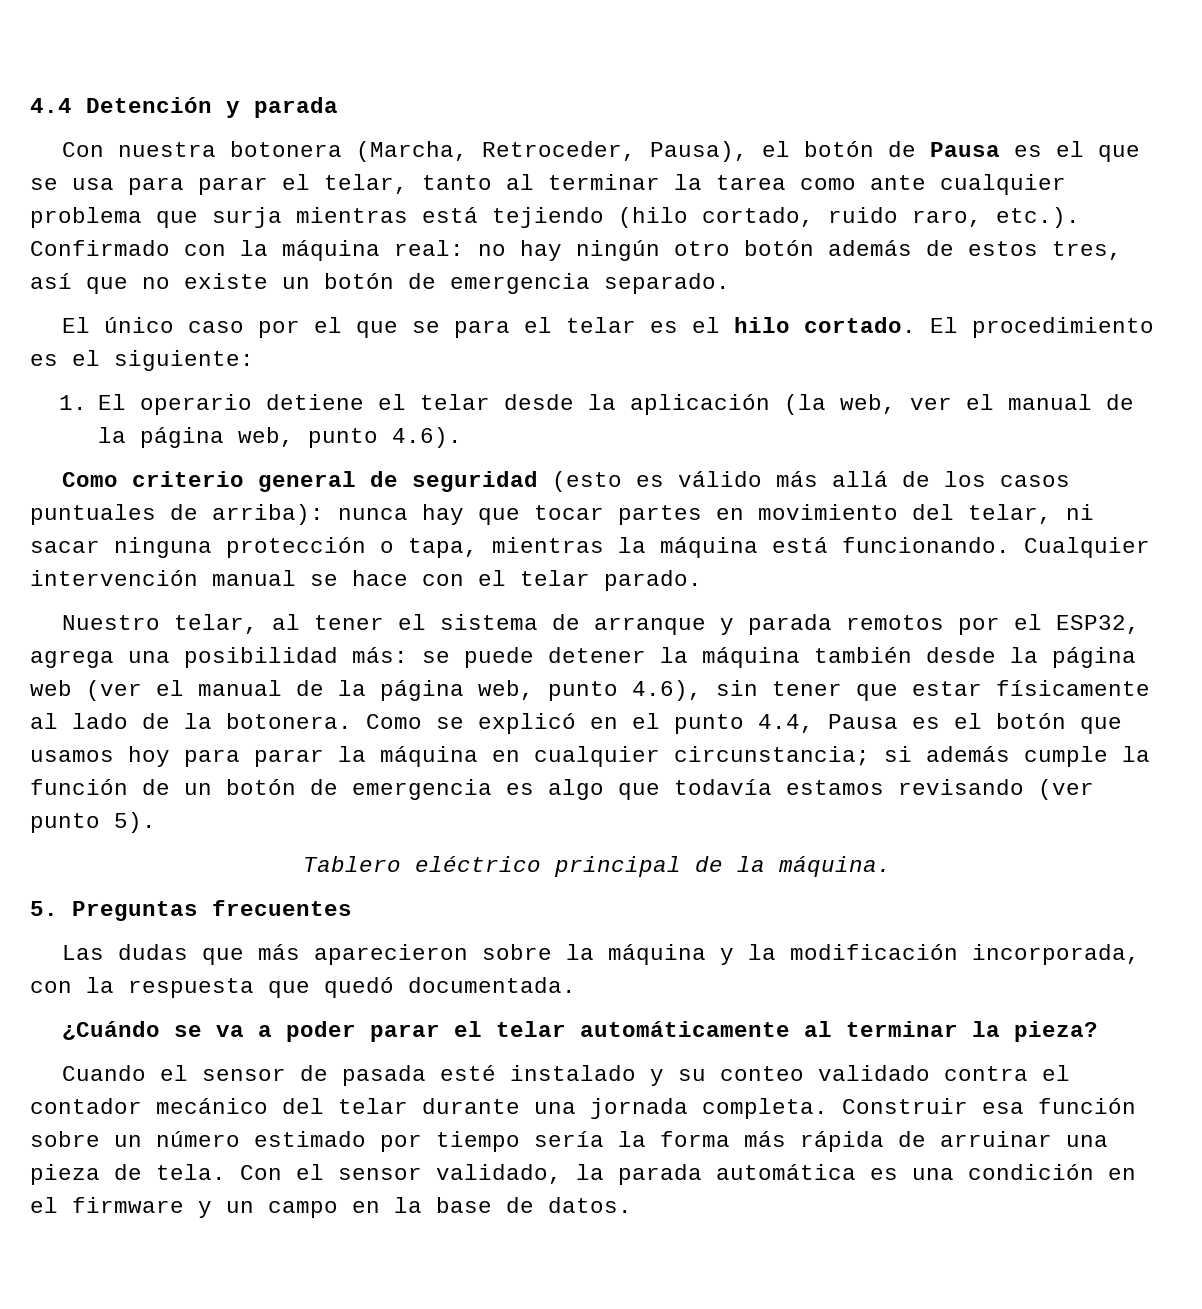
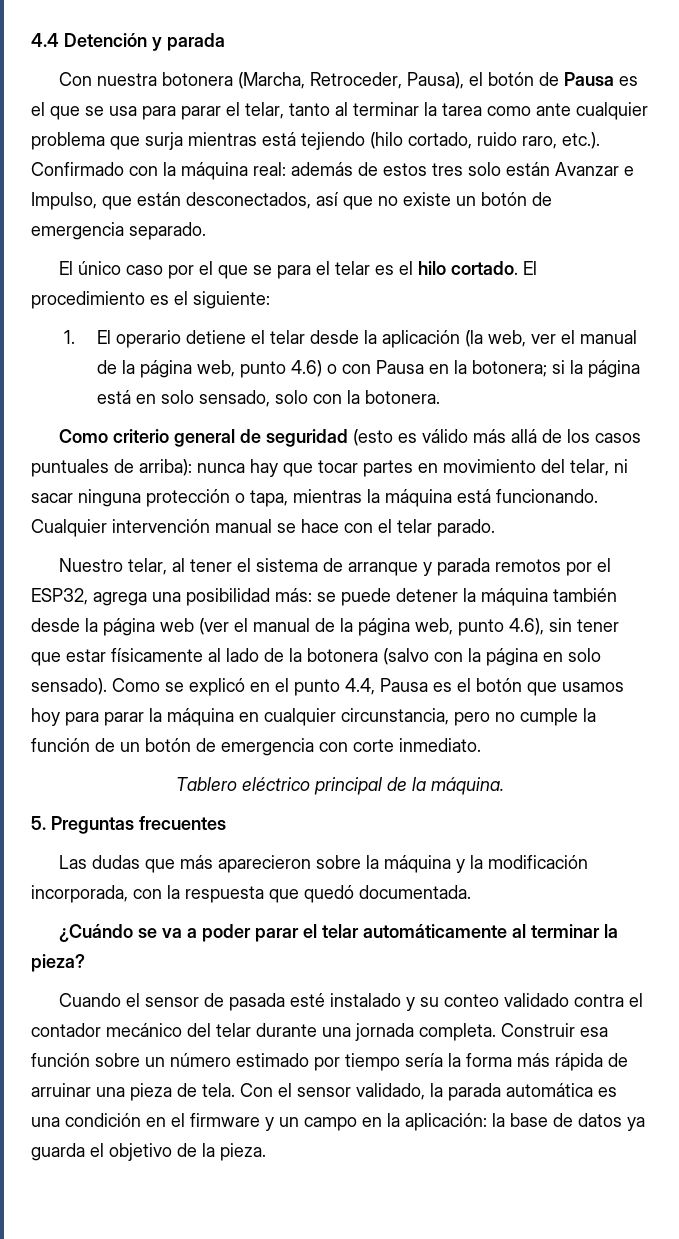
- Con nuestra botonera (Marcha, Retroceder, Pausa), el botón de Pausa es el que se usa para parar el telar, tanto al terminar la tarea como ante cualquier problema que surja mientras está tejiendo (hilo cortado, ruido raro, etc.). Confirmado con la máquina real: no hay ningún otro botón además de estos tres, así que no existe un botón de emergencia separado.
+ Con nuestra botonera (Marcha, Retroceder, Pausa), el botón de Pausa es el que se usa para parar el telar, tanto al terminar la tarea como ante cualquier problema que surja mientras está tejiendo (hilo cortado, ruido raro, etc.). Confirmado con la máquina real: además de estos tres solo están Avanzar e Impulso, que están desconectados, así que no existe un botón de emergencia separado.
- 1. El operario detiene el telar desde la aplicación (la web, ver el manual de la página web, punto 4.6).
+ 1. El operario detiene el telar desde la aplicación (la web, ver el manual de la página web, punto 4.6) o con Pausa en la botonera; si la página está en solo sensado, solo con la botonera.
- Nuestro telar, al tener el sistema de arranque y parada remotos por el ESP32, agrega una posibilidad más: se puede detener la máquina también desde la página web (ver el manual de la página web, punto 4.6), sin tener que estar físicamente al lado de la botonera.
+ Nuestro telar, al tener el sistema de arranque y parada remotos por el ESP32, agrega una posibilidad más: se puede detener la máquina también desde la página web (ver el manual de la página web, punto 4.6), sin tener que estar físicamente al lado de la botonera (salvo con la página en solo sensado).
- Como se explicó en el punto 4.4, Pausa es el botón que usamos hoy para parar la máquina en cualquier circunstancia; si además cumple la función de un botón de emergencia es algo que todavía estamos revisando (ver punto 5).
+ Como se explicó en el punto 4.4, Pausa es el botón que usamos hoy para parar la máquina en cualquier circunstancia, pero no cumple la función de un botón de emergencia con corte inmediato.
- Con el sensor validado, la parada automática es una condición en el firmware y un campo en la base de datos.
+ Con el sensor validado, la parada automática es una condición en el firmware y un campo en la aplicación: la base de datos ya guarda el objetivo de la pieza.

